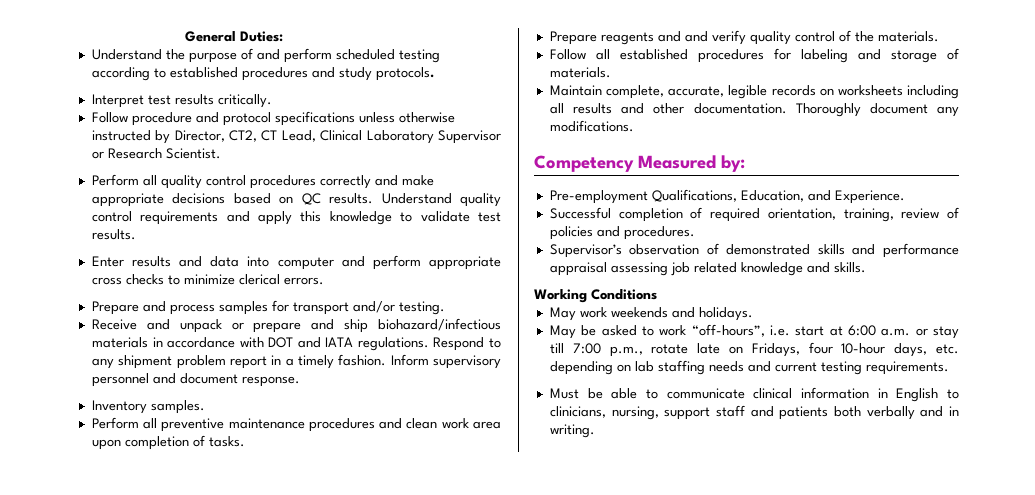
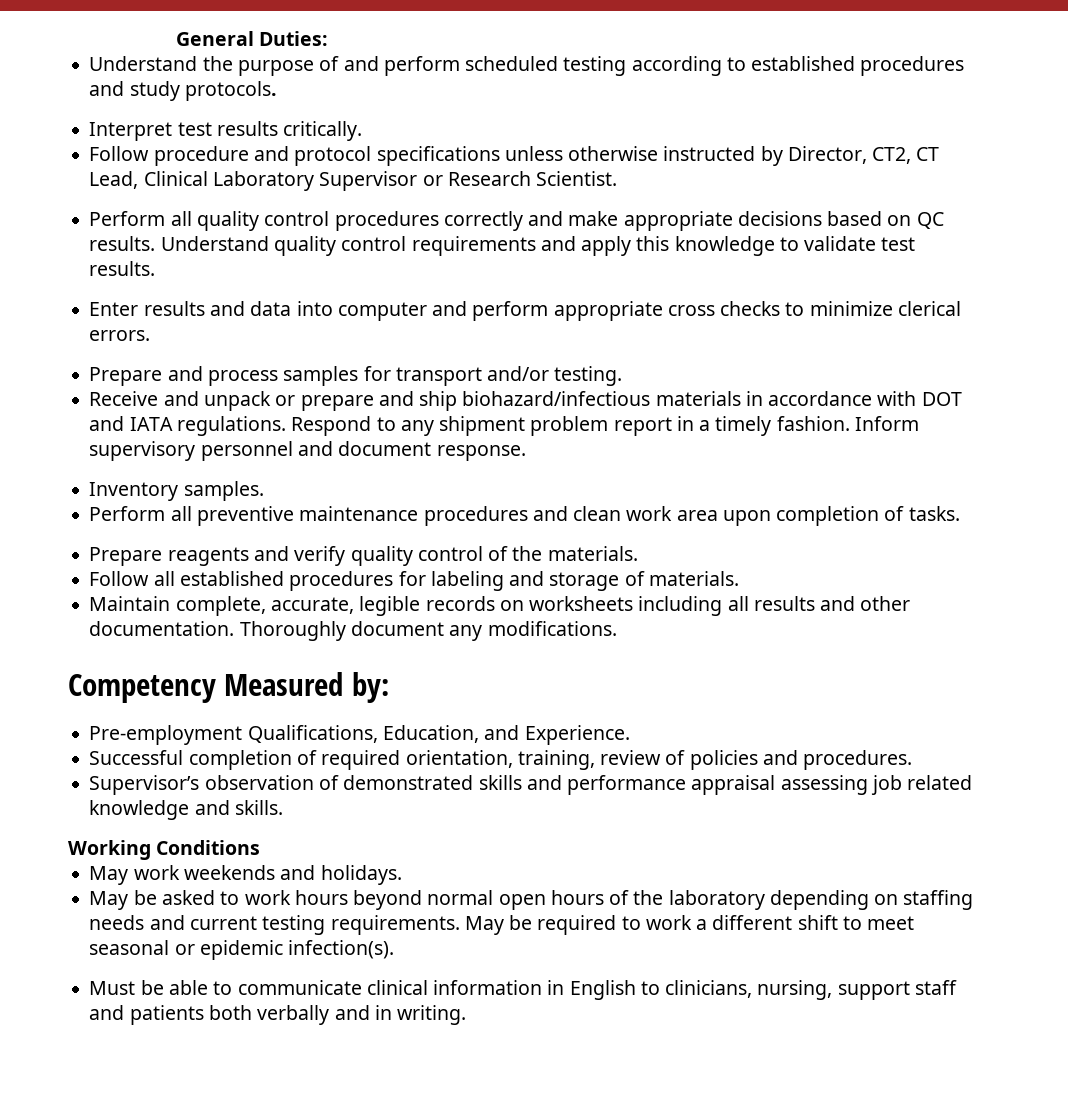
- Prepare reagents and and verify quality control of the materials.
+ Prepare reagents and verify quality control of the materials.
- May be asked to work “off-hours”, i.e. start at 6:00 a.m. or stay till 7:00 p.m., rotate late on Fridays, four 10-hour days, etc. depending on lab staffing needs and current testing requirements.
+ May be asked to work hours beyond normal open hours of the laboratory depending on staffing needs and current testing requirements. May be required to work a different shift to meet seasonal or epidemic infection(s).

